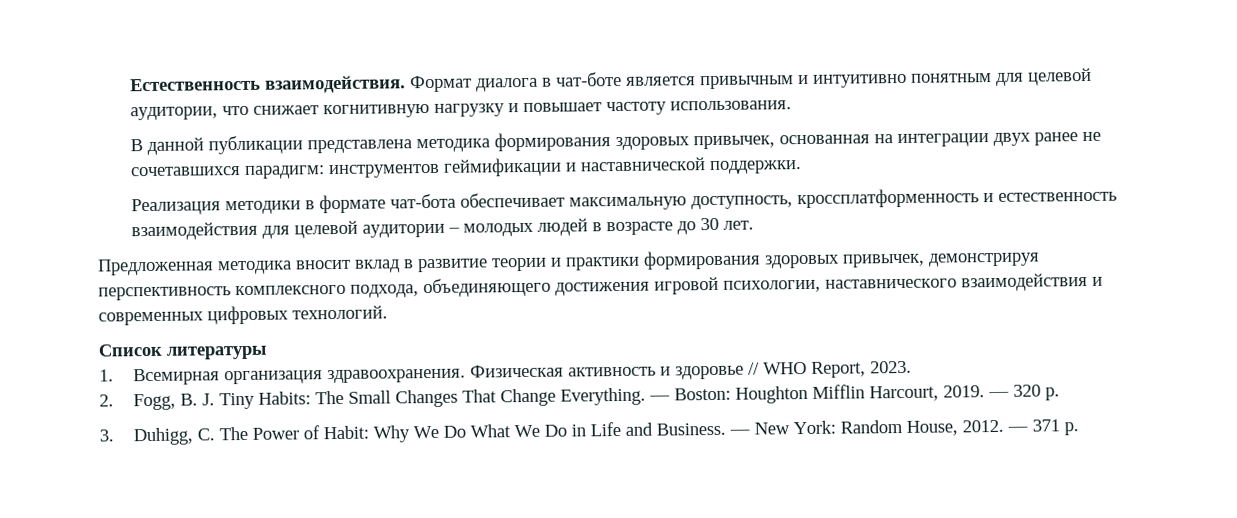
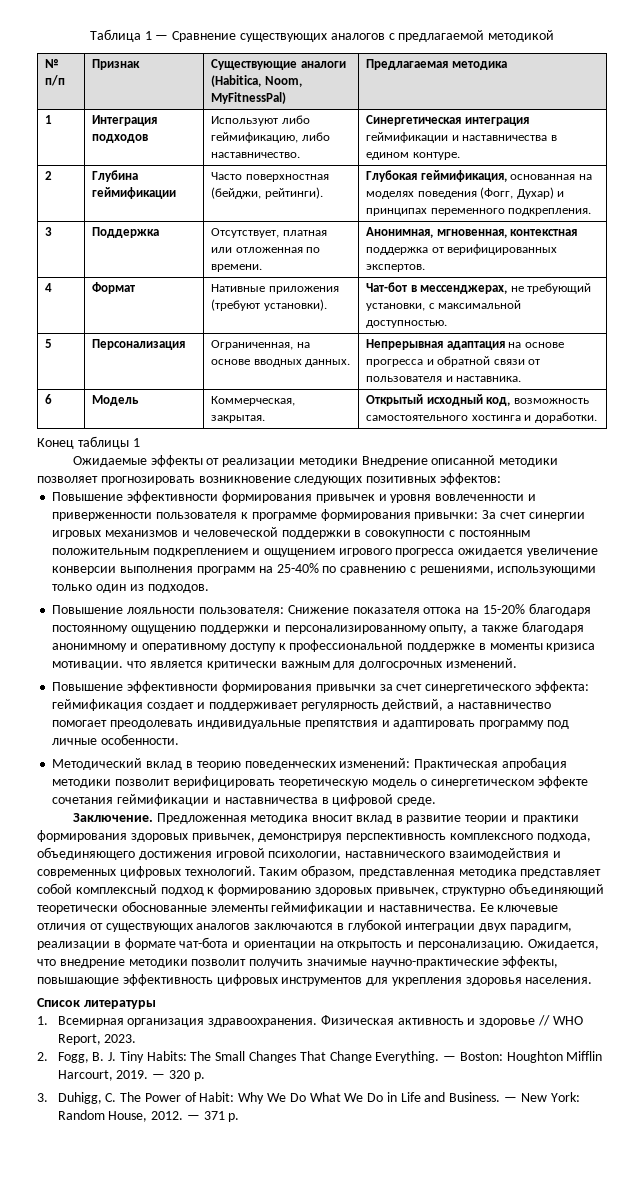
- Естественность взаимодействия. Формат диалога в чат-боте является привычным и интуитивно понятным для целевой аудитории, что снижает когнитивную нагрузку и повышает частоту использования.
- В данной публикации представлена методика формирования здоровых привычек, основанная на интеграции двух ранее не сочетавшихся парадигм: инструментов геймификации и наставнической поддержки.
- Реализация методики в формате чат-бота обеспечивает максимальную доступность, кроссплатформенность и естественность взаимодействия для целевой аудитории – молодых людей в возрасте до 30 лет.
- Предложенная методика вносит вклад в развитие теории и практики формирования здоровых привычек, демонстрируя перспективность комплексного подхода, объединяющего достижения игровой психологии, наставнического взаимодействия и современных цифровых технологий.
+ Таблица 1 — Сравнение существующих аналогов с предлагаемой методикой
+ № п/п | Признак | Существующие аналоги (Habitica, Noom, MyFitnessPal) | Предлагаемая методика
+ 1 | Интеграция подходов | Используют либо геймификацию, либо наставничество. | Синергетическая интеграция геймификации и наставничества в едином контуре.
+ 2 | Глубина геймификации | Часто поверхностная (бейджи, рейтинги). | Глубокая геймификация, основанная на моделях поведения (Фогг, Духар) и принципах переменного подкрепления.
+ 3 | Поддержка | Отсутствует, платная или отложенная по времени. | Анонимная, мгновенная, контекстная поддержка от верифицированных экспертов.
+ 4 | Формат | Нативные приложения (требуют установки). | Чат-бот в мессенджерах, не требующий установки, с максимальной доступностью.
+ 5 | Персонализация | Ограниченная, на основе вводных данных. | Непрерывная адаптация на основе прогресса и обратной связи от пользователя и наставника.
+ 6 | Модель | Коммерческая, закрытая. | Открытый исходный код, возможность самостоятельного хостинга и доработки.
+ Конец таблицы 1
+ Ожидаемые эффекты от реализации методики Внедрение описанной методики позволяет прогнозировать возникновение следующих позитивных эффектов:
+ Повышение эффективности формирования привычек и уровня вовлеченности и приверженности пользователя к программе формирования привычки: За счет синергии игровых механизмов и человеческой поддержки в совокупности с постоянным положительным подкреплением и ощущением игрового прогресса ожидается увеличение конверсии выполнения программ на 25-40% по сравнению с решениями, использующими только один из подходов.
+ Повышение лояльности пользователя: Снижение показателя оттока на 15-20% благодаря постоянному ощущению поддержки и персонализированному опыту, а также благодаря анонимному и оперативному доступу к профессиональной поддержке в моменты кризиса мотивации. что является критически важным для долгосрочных изменений.
+ Повышение эффективности формирования привычки за счет синергетического эффекта: геймификация создает и поддерживает регулярность действий, а наставничество помогает преодолевать индивидуальные препятствия и адаптировать программу под личные особенности.
+ Методический вклад в теорию поведенческих изменений: Практическая апробация методики позволит верифицировать теоретическую модель о синергетическом эффекте сочетания геймификации и наставничества в цифровой среде.
+ Заключение. Предложенная методика вносит вклад в развитие теории и практики формирования здоровых привычек, демонстрируя перспективность комплексного подхода, объединяющего достижения игровой психологии, наставнического взаимодействия и современных цифровых технологий. Таким образом, представленная методика представляет собой комплексный подход к формированию здоровых привычек, структурно объединяющий теоретически обоснованные элементы геймификации и наставничества. Ее ключевые отличия от существующих аналогов заключаются в глубокой интеграции двух парадигм, реализации в формате чат-бота и ориентации на открытость и персонализацию. Ожидается, что внедрение методики позволит получить значимые научно-практические эффекты, повышающие эффективность цифровых инструментов для укрепления здоровья населения.

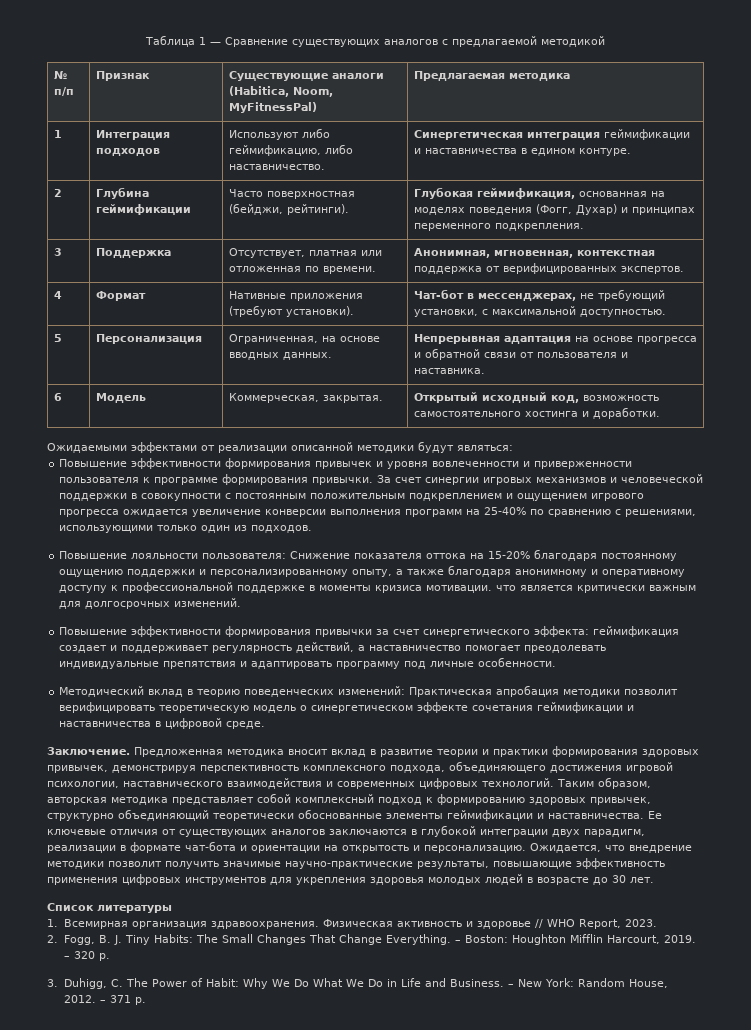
- Конец таблицы 1
- Ожидаемые эффекты от реализации методики Внедрение описанной методики позволяет прогнозировать возникновение следующих позитивных эффектов:
+ Ожидаемыми эффектами от реализации описанной методики будут являться:
- Повышение эффективности формирования привычек и уровня вовлеченности и приверженности пользователя к программе формирования привычки: За счет синергии игровых механизмов и человеческой поддержки в совокупности с постоянным положительным подкреплением и ощущением игрового прогресса ожидается увеличение конверсии выполнения программ на 25-40% по сравнению с решениями, использующими только один из подходов.
+ Повышение эффективности формирования привычек и уровня вовлеченности и приверженности пользователя к программе формирования привычки. За счет синергии игровых механизмов и человеческой поддержки в совокупности с постоянным положительным подкреплением и ощущением игрового прогресса ожидается увеличение конверсии выполнения программ на 25-40% по сравнению с решениями, использующими только один из подходов.
- Таким образом, представленная методика представляет собой комплексный подход к формированию здоровых привычек, структурно объединяющий теоретически обоснованные элементы геймификации и наставничества.
+ Таким образом, авторская методика представляет собой комплексный подход к формированию здоровых привычек, структурно объединяющий теоретически обоснованные элементы геймификации и наставничества.
- Ожидается, что внедрение методики позволит получить значимые научно-практические эффекты, повышающие эффективность цифровых инструментов для укрепления здоровья населения.
+ Ожидается, что внедрение методики позволит получить значимые научно-практические результаты, повышающие эффективность применения цифровых инструментов для укрепления здоровья молодых людей в возрасте до 30 лет.
- — Boston: Houghton Mifflin Harcourt, 2019.
+ – Boston: Houghton Mifflin Harcourt, 2019.
- — 320 p.
+ – 320 p.
- — New York: Random House, 2012.
+ – New York: Random House, 2012.
- — 371 p.
+ – 371 p.

